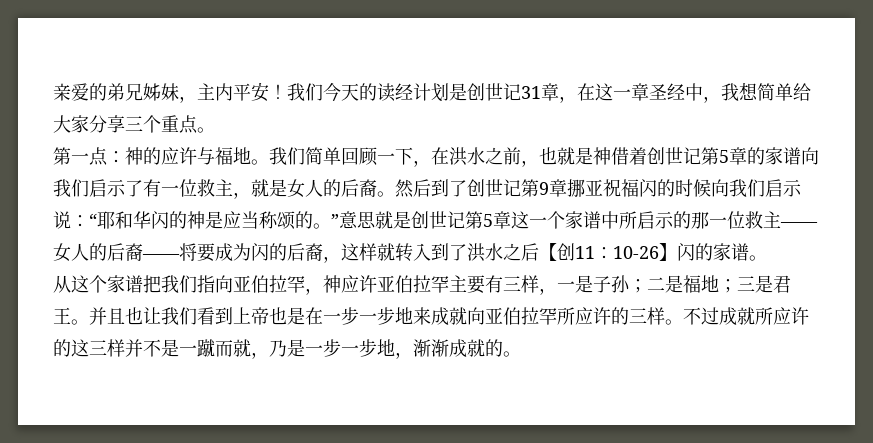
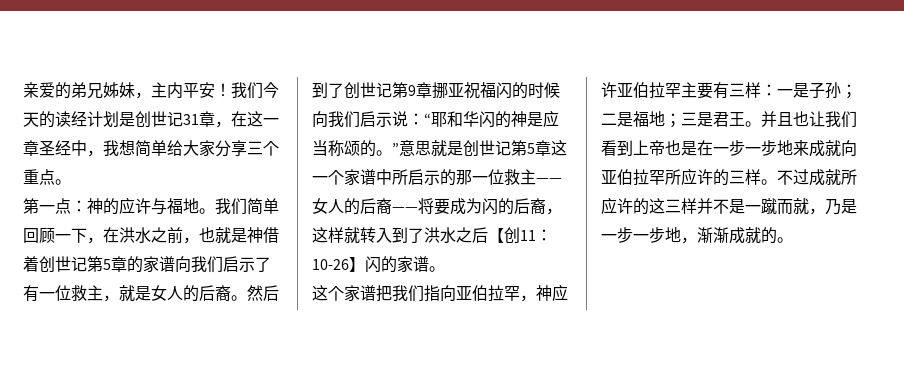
- 从这个家谱把我们指向亚伯拉罕，神应许亚伯拉罕主要有三样，一是子孙；二是福地；三是君王。
+ 这个家谱把我们指向亚伯拉罕，神应许亚伯拉罕主要有三样：一是子孙；二是福地；三是君王。

